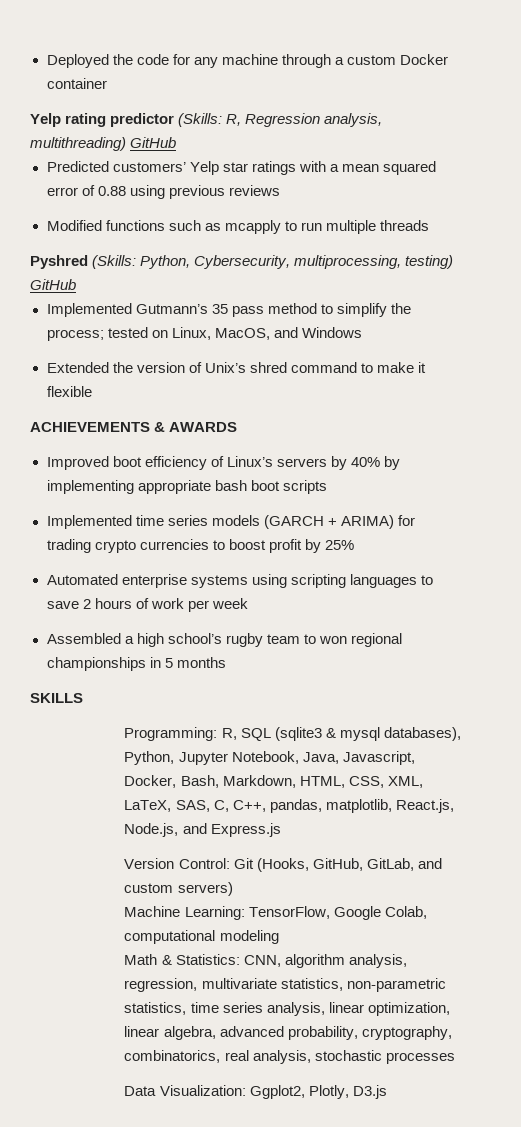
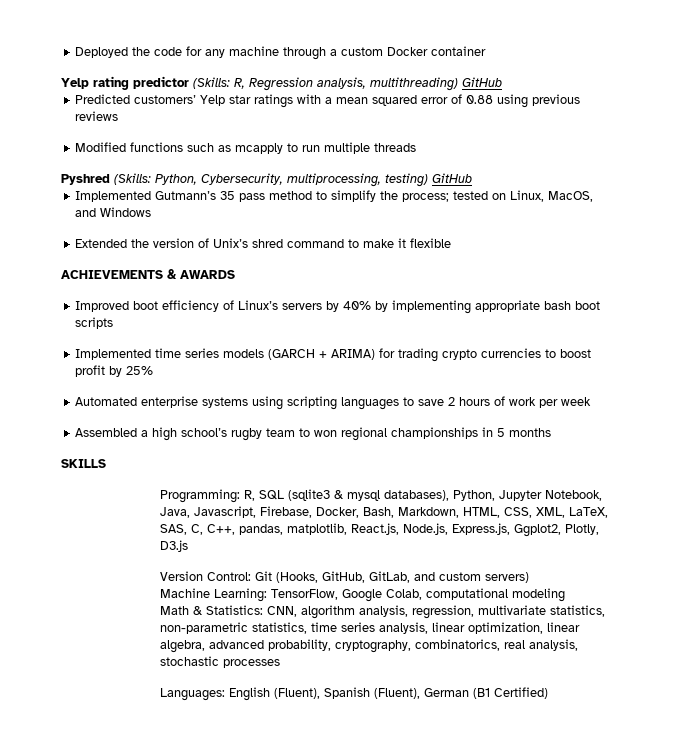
- Programming: R, SQL (sqlite3 & mysql databases), Python, Jupyter Notebook, Java, Javascript, Docker, Bash, Markdown, HTML, CSS, XML, LaTeX, SAS, C, C++, pandas, matplotlib, React.js, Node.js, and Express.js
+ Programming: R, SQL (sqlite3 & mysql databases), Python, Jupyter Notebook, Java, Javascript, Firebase, Docker, Bash, Markdown, HTML, CSS, XML, LaTeX, SAS, C, C++, pandas, matplotlib, React.js, Node.js, Express.js, Ggplot2, Plotly, D3.js
- Data Visualization: Ggplot2, Plotly, D3.js
+ Languages: English (Fluent), Spanish (Fluent), German (B1 Certified)

